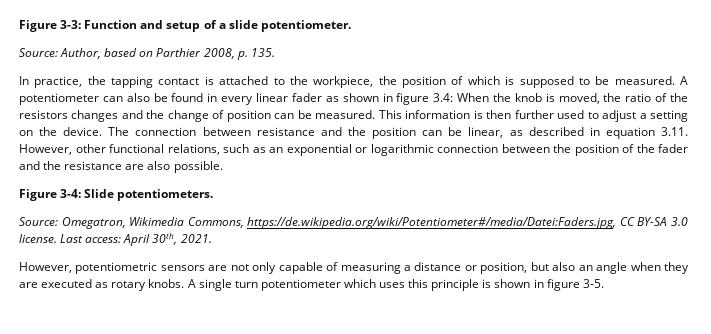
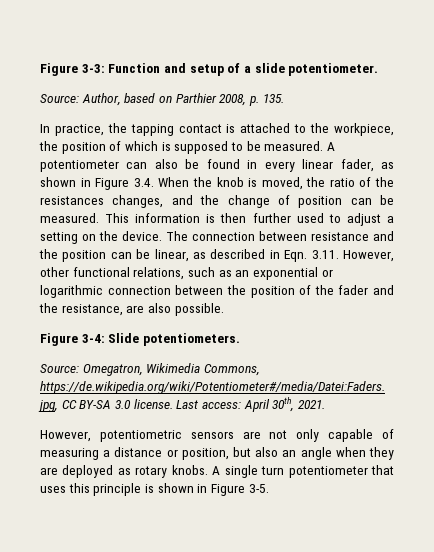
- A potentiometer can also be found in every linear fader as shown in figure 3.4: When the knob is moved, the ratio of the resistors changes and the change of position can be measured.
+ A potentiometer can also be found in every linear fader, as shown in Figure 3.4. When the knob is moved, the ratio of the resistances changes, and the change of position can be measured.
- The connection between resistance and the position can be linear, as described in equation 3.11. However, other functional relations, such as an exponential or logarithmic connection between the position of the fader and the resistance are also possible.
+ The connection between resistance and the position can be linear, as described in Eqn. 3.11. However, other functional relations, such as an exponential or logarithmic connection between the position of the fader and the resistance, are also possible.
- However, potentiometric sensors are not only capable of measuring a distance or position, but also an angle when they are executed as rotary knobs.
+ However, potentiometric sensors are not only capable of measuring a distance or position, but also an angle when they are deployed as rotary knobs.
- A single turn potentiometer which uses this principle is shown in figure 3-5.
+ A single turn potentiometer that uses this principle is shown in Figure 3-5.

